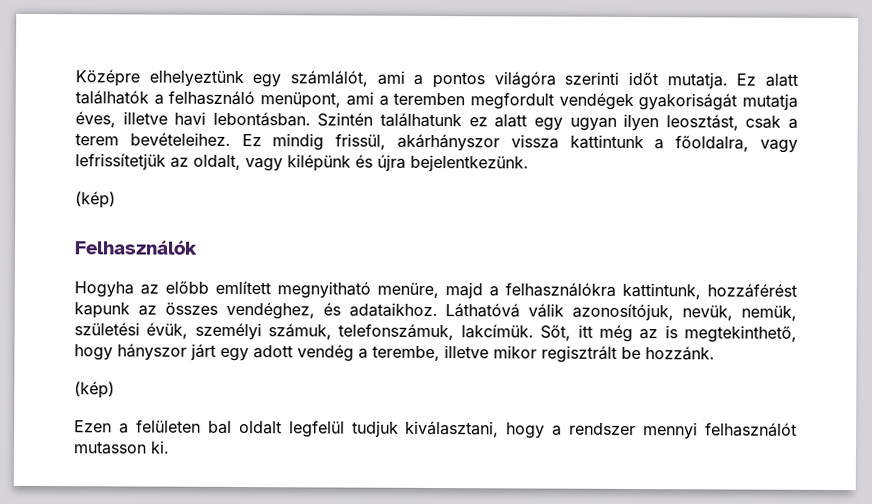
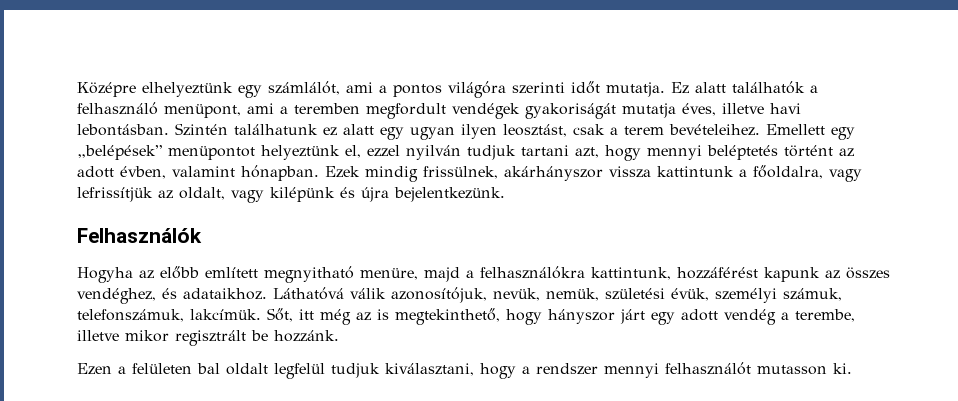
- Ez mindig frissül, akárhányszor vissza kattintunk a főoldalra, vagy lefrissítetjük az oldalt, vagy kilépünk és újra bejelentkezünk.
- (kép)
+ Emellett egy „belépések” menüpontot helyeztünk el, ezzel nyilván tudjuk tartani azt, hogy mennyi beléptetés történt az adott évben, valamint hónapban. Ezek mindig frissülnek, akárhányszor vissza kattintunk a főoldalra, vagy lefrissítjük az oldalt, vagy kilépünk és újra bejelentkezünk.
  Sőt, itt még az is megtekinthető, hogy hányszor járt egy adott vendég a terembe, illetve mikor regisztrált be hozzánk.
- (kép)

